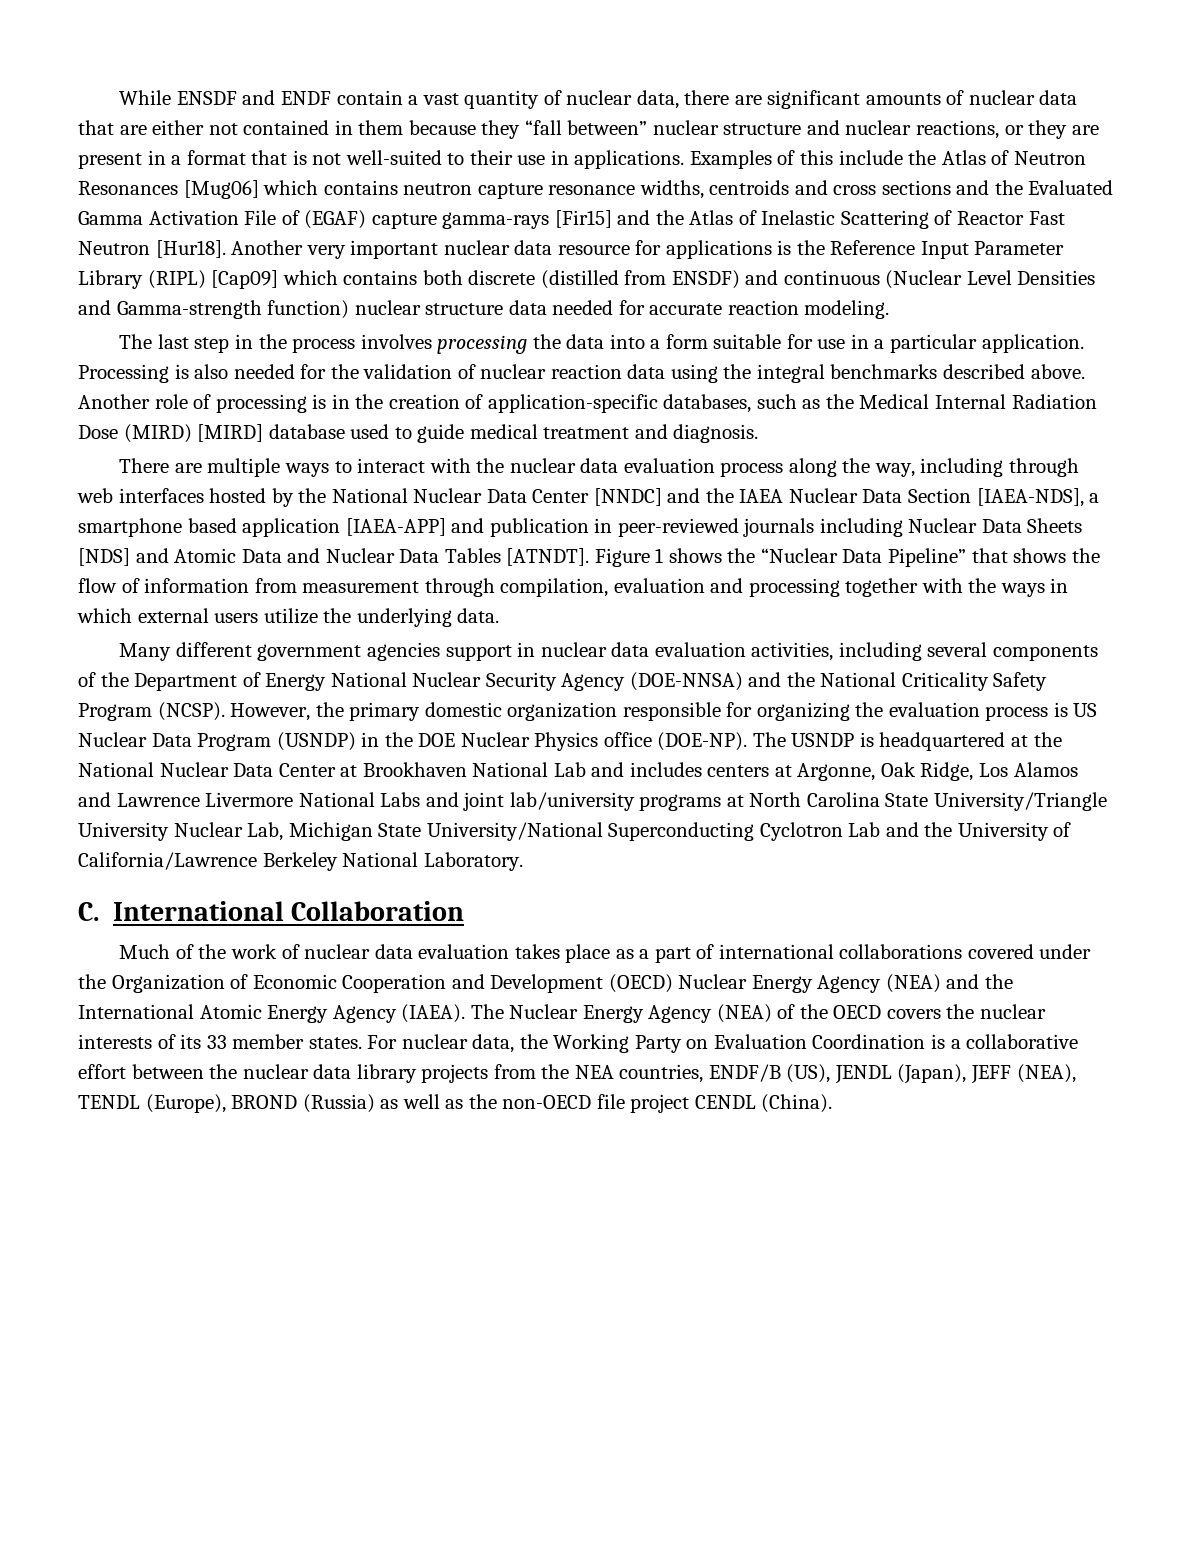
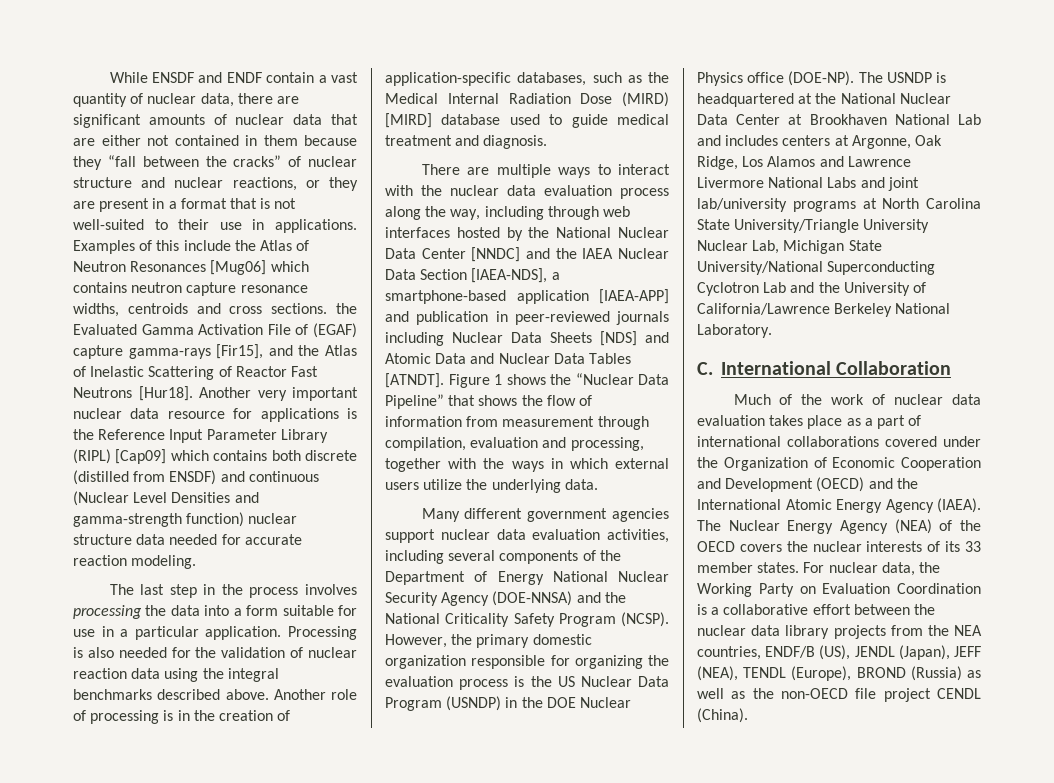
- While ENSDF and ENDF contain a vast quantity of nuclear data, there are significant amounts of nuclear data that are either not contained in them because they “fall between” nuclear structure and nuclear reactions, or they are present in a format that is not well-suited to their use in applications.
+ While ENSDF and ENDF contain a vast quantity of nuclear data, there are significant amounts of nuclear data that are either not contained in them because they “fall between the cracks” of nuclear structure and nuclear reactions, or they are present in a format that is not well-suited to their use in applications.
- Examples of this include the Atlas of Neutron Resonances [Mug06] which contains neutron capture resonance widths, centroids and cross sections and the Evaluated Gamma Activation File of (EGAF) capture gamma-rays [Fir15] and the Atlas of Inelastic Scattering of Reactor Fast Neutron [Hur18].
+ Examples of this include the Atlas of Neutron Resonances [Mug06] which contains neutron capture resonance widths, centroids and cross sections. the Evaluated Gamma Activation File of (EGAF) capture gamma-rays [Fir15], and the Atlas of Inelastic Scattering of Reactor Fast Neutrons [Hur18].
- Another very important nuclear data resource for applications is the Reference Input Parameter Library (RIPL) [Cap09] which contains both discrete (distilled from ENSDF) and continuous (Nuclear Level Densities and Gamma-strength function) nuclear structure data needed for accurate reaction modeling.
+ Another very important nuclear data resource for applications is the Reference Input Parameter Library (RIPL) [Cap09] which contains both discrete (distilled from ENSDF) and continuous (Nuclear Level Densities and gamma-strength function) nuclear structure data needed for accurate reaction modeling.
- There are multiple ways to interact with the nuclear data evaluation process along the way, including through web interfaces hosted by the National Nuclear Data Center [NNDC] and the IAEA Nuclear Data Section [IAEA-NDS], a smartphone based application [IAEA-APP] and publication in peer-reviewed journals including Nuclear Data Sheets [NDS] and Atomic Data and Nuclear Data Tables [ATNDT].
+ There are multiple ways to interact with the nuclear data evaluation process along the way, including through web interfaces hosted by the National Nuclear Data Center [NNDC] and the IAEA Nuclear Data Section [IAEA-NDS], a smartphone-based application [IAEA-APP] and publication in peer-reviewed journals including Nuclear Data Sheets [NDS] and Atomic Data and Nuclear Data Tables [ATNDT].
- Figure 1 shows the “Nuclear Data Pipeline” that shows the flow of information from measurement through compilation, evaluation and processing together with the ways in which external users utilize the underlying data.
+ Figure 1 shows the “Nuclear Data Pipeline” that shows the flow of information from measurement through compilation, evaluation and processing, together with the ways in which external users utilize the underlying data.
- Many different government agencies support in nuclear data evaluation activities, including several components of the Department of Energy National Nuclear Security Agency (DOE-NNSA) and the National Criticality Safety Program (NCSP).
+ Many different government agencies support nuclear data evaluation activities, including several components of the Department of Energy National Nuclear Security Agency (DOE-NNSA) and the National Criticality Safety Program (NCSP).
- However, the primary domestic organization responsible for organizing the evaluation process is US Nuclear Data Program (USNDP) in the DOE Nuclear Physics office (DOE-NP).
+ However, the primary domestic organization responsible for organizing the evaluation process is the US Nuclear Data Program (USNDP) in the DOE Nuclear Physics office (DOE-NP).
- Much of the work of nuclear data evaluation takes place as a part of international collaborations covered under the Organization of Economic Cooperation and Development (OECD) Nuclear Energy Agency (NEA) and the International Atomic Energy Agency (IAEA).
+ Much of the work of nuclear data evaluation takes place as a part of international collaborations covered under the Organization of Economic Cooperation and Development (OECD) and the International Atomic Energy Agency (IAEA).

